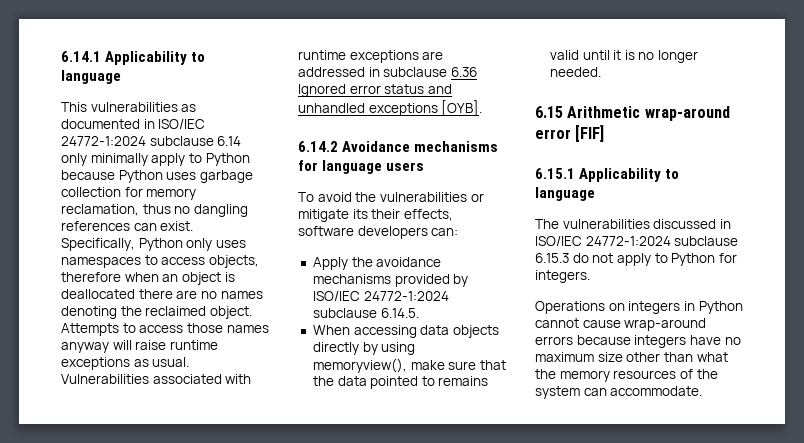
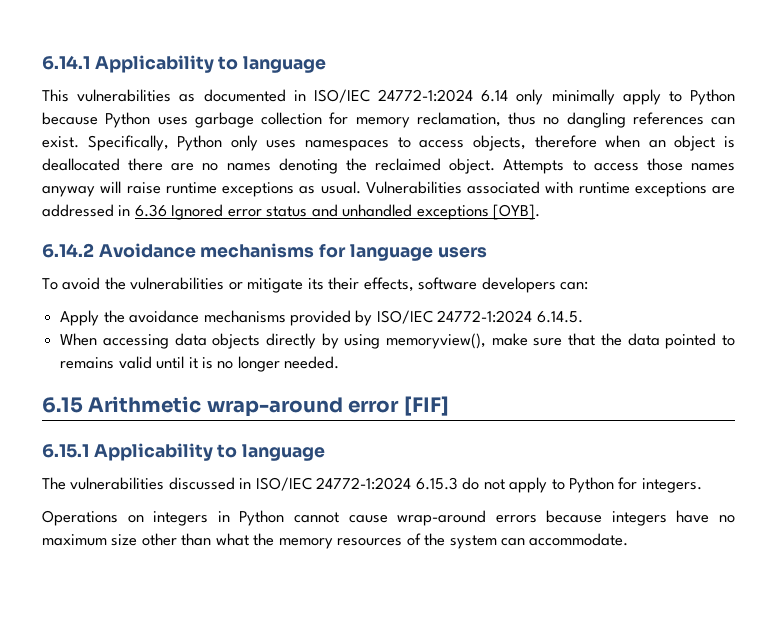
- This vulnerabilities as documented in ISO/IEC 24772-1:2024 subclause 6.14 only minimally apply to Python because Python uses garbage collection for memory reclamation, thus no dangling references can exist.
+ This vulnerabilities as documented in ISO/IEC 24772-1:2024 6.14 only minimally apply to Python because Python uses garbage collection for memory reclamation, thus no dangling references can exist.
- Vulnerabilities associated with runtime exceptions are addressed in subclause 6.36 Ignored error status and unhandled exceptions [OYB].
+ Vulnerabilities associated with runtime exceptions are addressed in 6.36 Ignored error status and unhandled exceptions [OYB].
- Apply the avoidance mechanisms provided by ISO/IEC 24772-1:2024 subclause 6.14.5.
+ Apply the avoidance mechanisms provided by ISO/IEC 24772-1:2024 6.14.5.
- The vulnerabilities discussed in ISO/IEC 24772-1:2024 subclause 6.15.3 do not apply to Python for integers.
+ The vulnerabilities discussed in ISO/IEC 24772-1:2024 6.15.3 do not apply to Python for integers.

